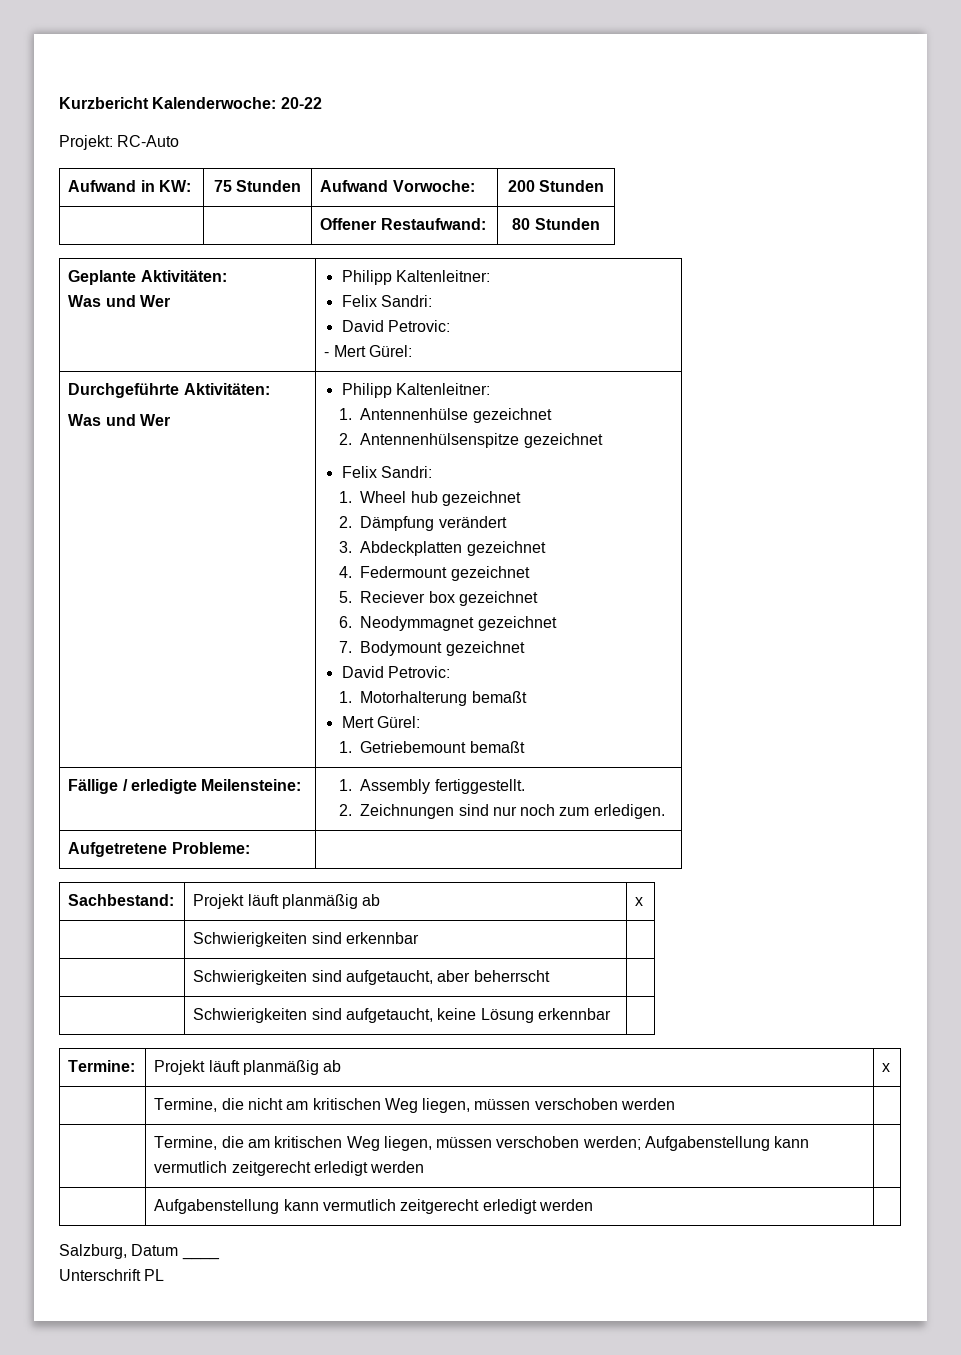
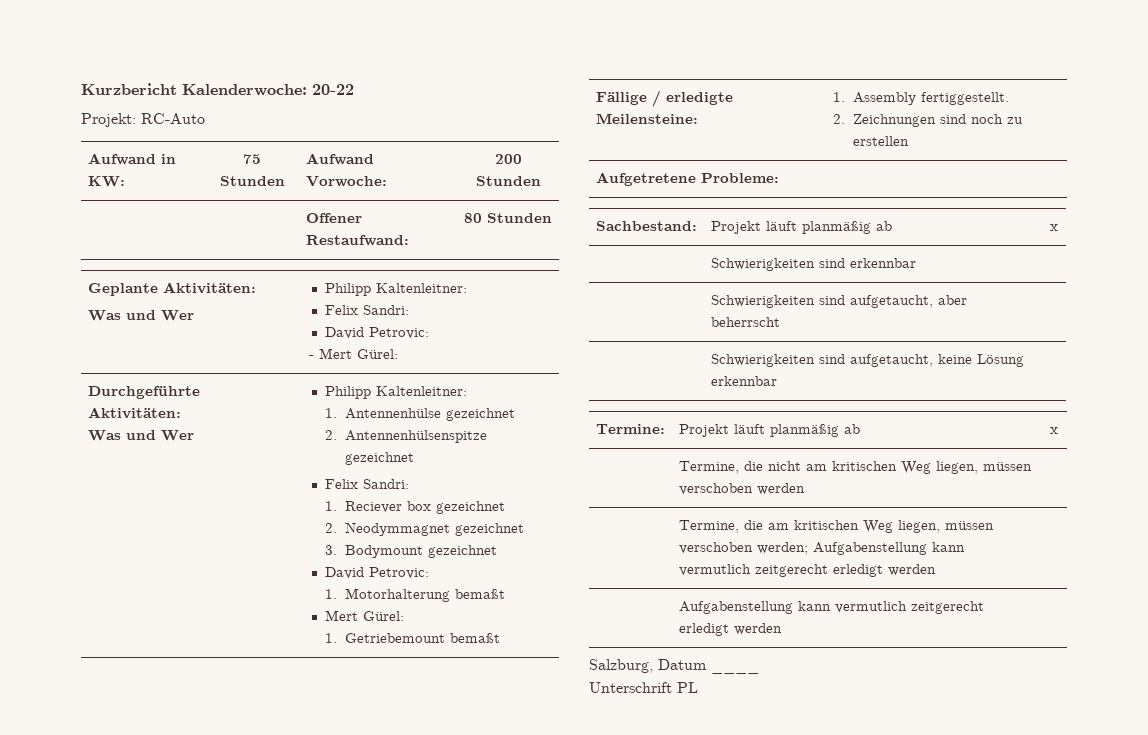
- 1. Wheel hub gezeichnet
- 2. Dämpfung verändert
- 3. Abdeckplatten gezeichnet
- 4. Federmount gezeichnet
- 5. Reciever box gezeichnet
+ 1. Reciever box gezeichnet
- 6. Neodymmagnet gezeichnet
+ 2. Neodymmagnet gezeichnet
- 7. Bodymount gezeichnet
+ 3. Bodymount gezeichnet
  Fällige / erledigte Meilensteine: | 1. Assembly fertiggestellt.
- 2. Zeichnungen sind nur noch zum erledigen.
+ 2. Zeichnungen sind noch zu erstellen

